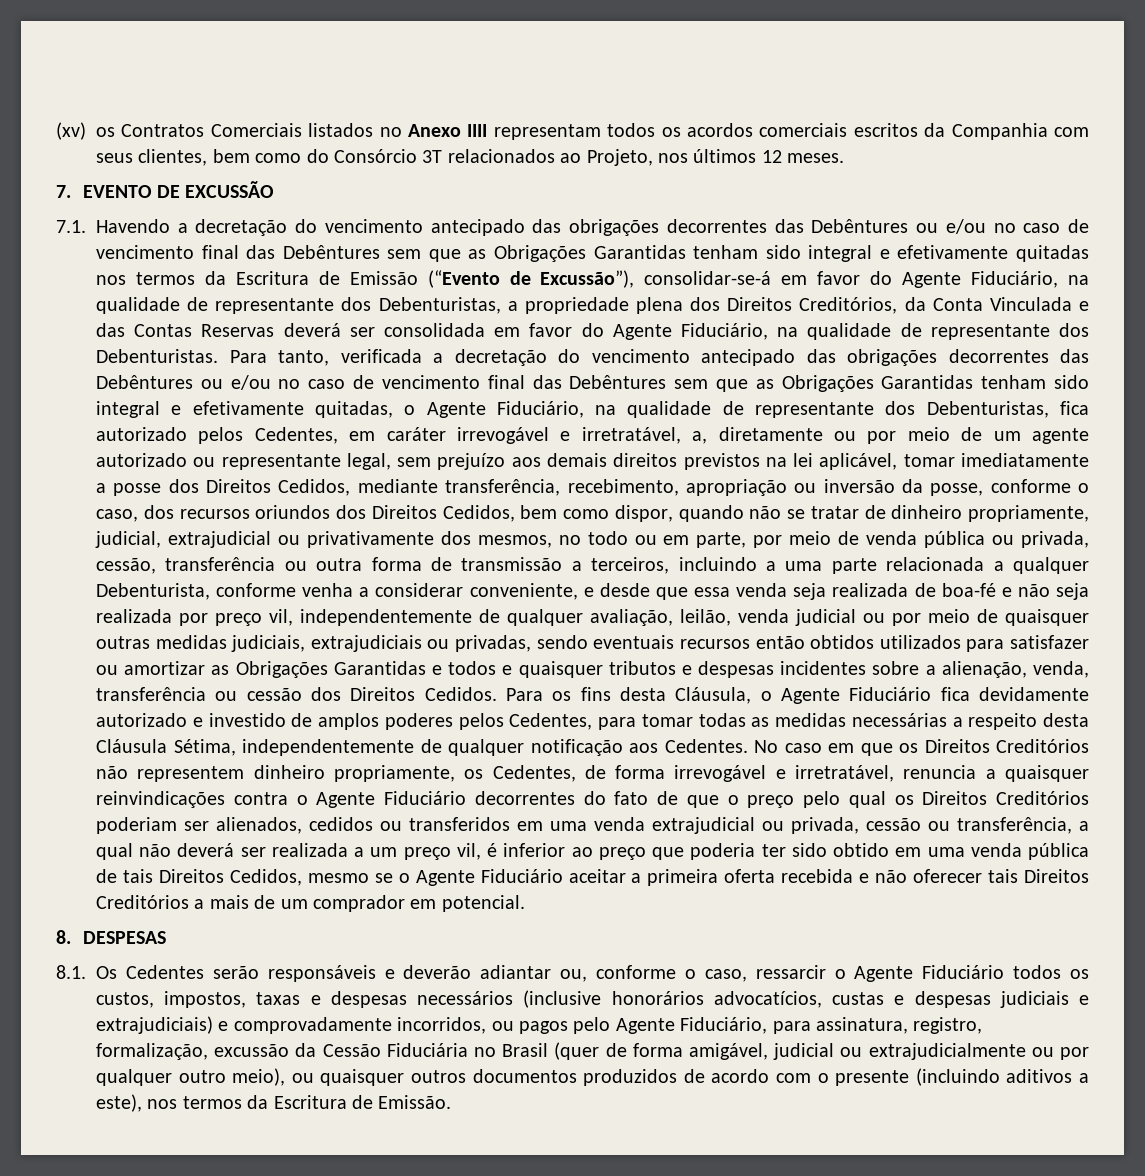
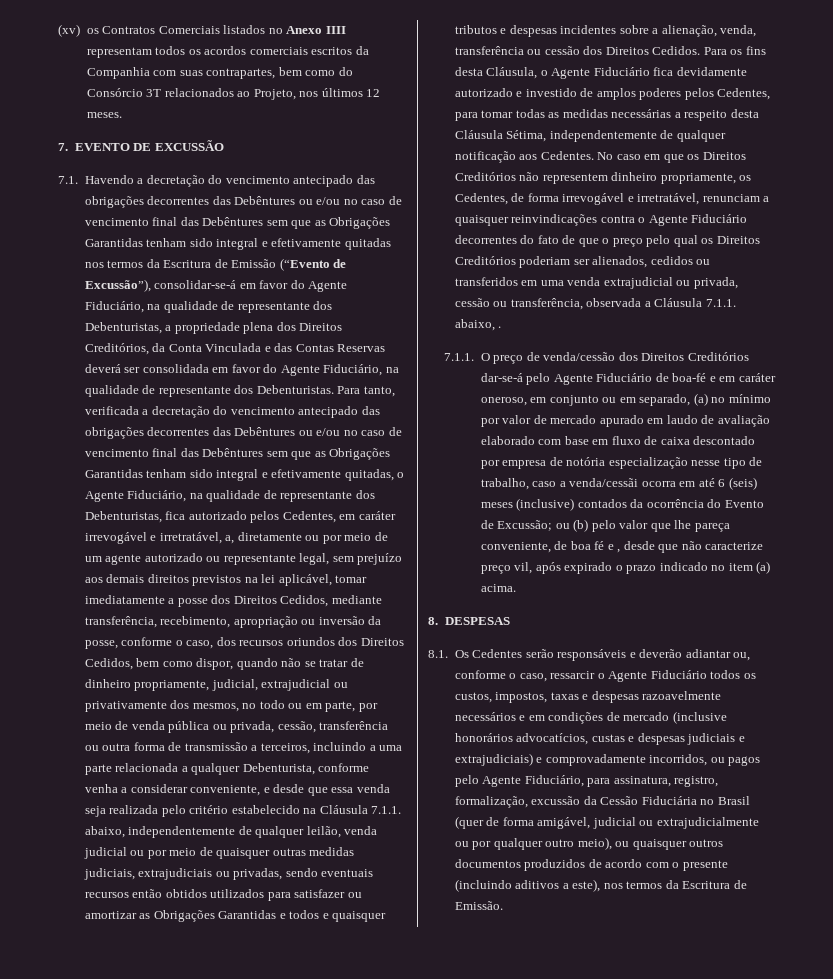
- (xv) os Contratos Comerciais listados no Anexo IIII representam todos os acordos comerciais escritos da Companhia com seus clientes, bem como do Consórcio 3T relacionados ao Projeto, nos últimos 12 meses.
+ (xv) os Contratos Comerciais listados no Anexo IIII representam todos os acordos comerciais escritos da Companhia com suas contrapartes, bem como do Consórcio 3T relacionados ao Projeto, nos últimos 12 meses.
- Para tanto, verificada a decretação do vencimento antecipado das obrigações decorrentes das Debêntures ou e/ou no caso de vencimento final das Debêntures sem que as Obrigações Garantidas tenham sido integral e efetivamente quitadas, o Agente Fiduciário, na qualidade de representante dos Debenturistas, fica autorizado pelos Cedentes, em caráter irrevogável e irretratável, a, diretamente ou por meio de um agente autorizado ou representante legal, sem prejuízo aos demais direitos previstos na lei aplicável, tomar imediatamente a posse dos Direitos Cedidos, mediante transferência, recebimento, apropriação ou inversão da posse, conforme o caso, dos recursos oriundos dos Direitos Cedidos, bem como dispor, quando não se tratar de dinheiro propriamente, judicial, extrajudicial ou privativamente dos mesmos, no todo ou em parte, por meio de venda pública ou privada, cessão, transferência ou outra forma de transmissão a terceiros, incluindo a uma parte relacionada a qualquer Debenturista, conforme venha a considerar conveniente, e desde que essa venda seja realizada de boa-fé e não seja realizada por preço vil, independentemente de qualquer avaliação, leilão, venda judicial ou por meio de quaisquer outras medidas judiciais, extrajudiciais ou privadas, sendo eventuais recursos então obtidos utilizados para satisfazer ou amortizar as Obrigações Garantidas e todos e quaisquer tributos e despesas incidentes sobre a alienação, venda, transferência ou cessão dos Direitos Cedidos.
+ Para tanto, verificada a decretação do vencimento antecipado das obrigações decorrentes das Debêntures ou e/ou no caso de vencimento final das Debêntures sem que as Obrigações Garantidas tenham sido integral e efetivamente quitadas, o Agente Fiduciário, na qualidade de representante dos Debenturistas, fica autorizado pelos Cedentes, em caráter irrevogável e irretratável, a, diretamente ou por meio de um agente autorizado ou representante legal, sem prejuízo aos demais direitos previstos na lei aplicável, tomar imediatamente a posse dos Direitos Cedidos, mediante transferência, recebimento, apropriação ou inversão da posse, conforme o caso, dos recursos oriundos dos Direitos Cedidos, bem como dispor, quando não se tratar de dinheiro propriamente, judicial, extrajudicial ou privativamente dos mesmos, no todo ou em parte, por meio de venda pública ou privada, cessão, transferência ou outra forma de transmissão a terceiros, incluindo a uma parte relacionada a qualquer Debenturista, conforme venha a considerar conveniente, e desde que essa venda seja realizada pelo critério estabelecido na Cláusula 7.1.1. abaixo, independentemente de qualquer leilão, venda judicial ou por meio de quaisquer outras medidas judiciais, extrajudiciais ou privadas, sendo eventuais recursos então obtidos utilizados para satisfazer ou amortizar as Obrigações Garantidas e todos e quaisquer tributos e despesas incidentes sobre a alienação, venda, transferência ou cessão dos Direitos Cedidos.
- No caso em que os Direitos Creditórios não representem dinheiro propriamente, os Cedentes, de forma irrevogável e irretratável, renuncia a quaisquer reinvindicações contra o Agente Fiduciário decorrentes do fato de que o preço pelo qual os Direitos Creditórios poderiam ser alienados, cedidos ou transferidos em uma venda extrajudicial ou privada, cessão ou transferência, a qual não deverá ser realizada a um preço vil, é inferior ao preço que poderia ter sido obtido em uma venda pública de tais Direitos Cedidos, mesmo se o Agente Fiduciário aceitar a primeira oferta recebida e não oferecer tais Direitos Creditórios a mais de um comprador em potencial.
+ No caso em que os Direitos Creditórios não representem dinheiro propriamente, os Cedentes, de forma irrevogável e irretratável, renunciam a quaisquer reinvindicações contra o Agente Fiduciário decorrentes do fato de que o preço pelo qual os Direitos Creditórios poderiam ser alienados, cedidos ou transferidos em uma venda extrajudicial ou privada, cessão ou transferência, observada a Cláusula 7.1.1. abaixo, .
+ 7.1.1. O preço de venda/cessão dos Direitos Creditórios dar-se-á pelo Agente Fiduciário de boa-fé e em caráter oneroso, em conjunto ou em separado, (a) no mínimo por valor de mercado apurado em laudo de avaliação elaborado com base em fluxo de caixa descontado por empresa de notória especialização nesse tipo de trabalho, caso a venda/cessãi ocorra em até 6 (seis) meses (inclusive) contados da ocorrência do Evento de Excussão; ou (b) pelo valor que lhe pareça conveniente, de boa fé e , desde que não caracterize preço vil, após expirado o prazo indicado no item (a) acima.
- 8.1. Os Cedentes serão responsáveis e deverão adiantar ou, conforme o caso, ressarcir o Agente Fiduciário todos os custos, impostos, taxas e despesas necessários (inclusive honorários advocatícios, custas e despesas judiciais e extrajudiciais) e comprovadamente incorridos, ou pagos pelo Agente Fiduciário, para assinatura, registro, formalização, excussão da Cessão Fiduciária no Brasil (quer de forma amigável, judicial ou extrajudicialmente ou por qualquer outro meio), ou quaisquer outros documentos produzidos de acordo com o presente (incluindo aditivos a este), nos termos da Escritura de Emissão.
+ 8.1. Os Cedentes serão responsáveis e deverão adiantar ou, conforme o caso, ressarcir o Agente Fiduciário todos os custos, impostos, taxas e despesas razoavelmente necessários e em condições de mercado (inclusive honorários advocatícios, custas e despesas judiciais e extrajudiciais) e comprovadamente incorridos, ou pagos pelo Agente Fiduciário, para assinatura, registro, formalização, excussão da Cessão Fiduciária no Brasil (quer de forma amigável, judicial ou extrajudicialmente ou por qualquer outro meio), ou quaisquer outros documentos produzidos de acordo com o presente (incluindo aditivos a este), nos termos da Escritura de Emissão.

